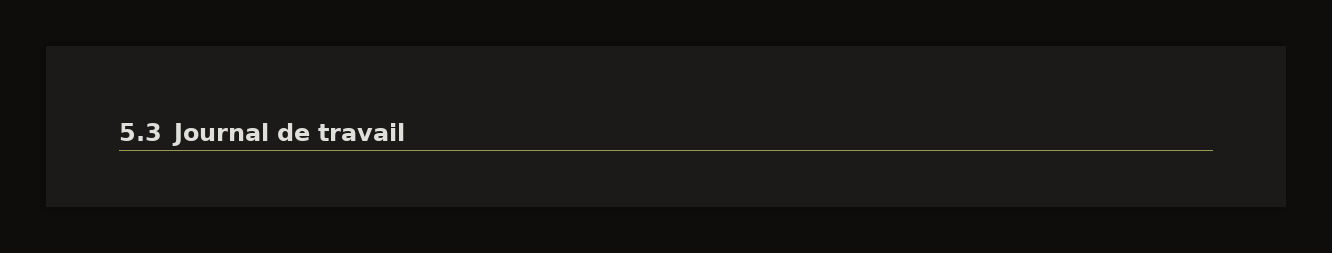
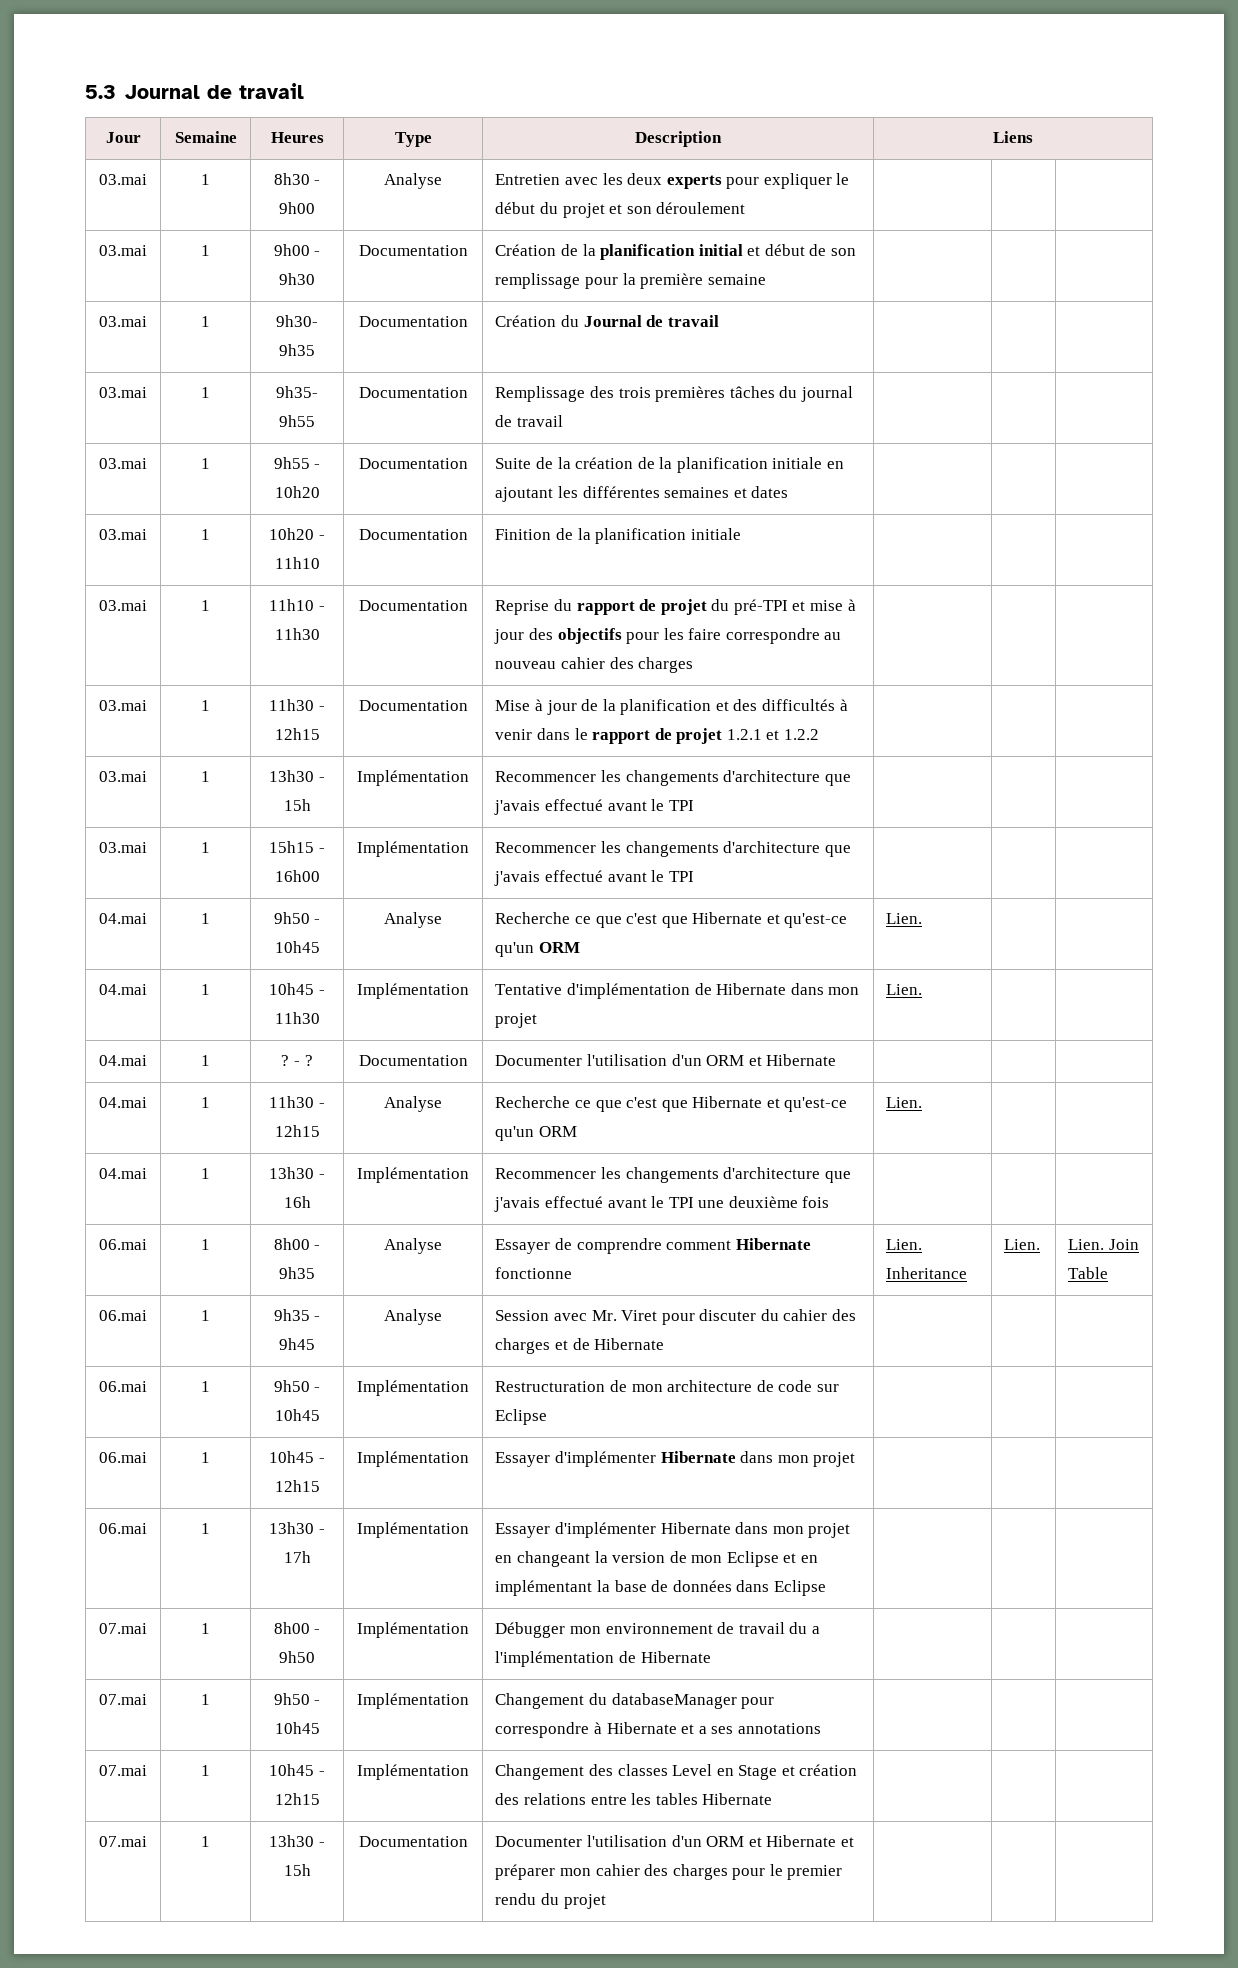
+ Jour | Semaine | Heures | Type | Description | Liens
+ 03.mai | 1 | 8h30 - 9h00 | Analyse | Entretien avec les deux experts pour expliquer le début du projet et son déroulement | | |
+ 03.mai | 1 | 9h00 - 9h30 | Documentation | Création de la planification initial et début de son remplissage pour la première semaine | | |
+ 03.mai | 1 | 9h30- 9h35 | Documentation | Création du Journal de travail | | |
+ 03.mai | 1 | 9h35- 9h55 | Documentation | Remplissage des trois premières tâches du journal de travail | | |
+ 03.mai | 1 | 9h55 - 10h20 | Documentation | Suite de la création de la planification initiale en ajoutant les différentes semaines et dates | | |
+ 03.mai | 1 | 10h20 - 11h10 | Documentation | Finition de la planification initiale | | |
+ 03.mai | 1 | 11h10 - 11h30 | Documentation | Reprise du rapport de projet du pré-TPI et mise à jour des objectifs pour les faire correspondre au nouveau cahier des charges | | |
+ 03.mai | 1 | 11h30 - 12h15 | Documentation | Mise à jour de la planification et des difficultés à venir dans le rapport de projet 1.2.1 et 1.2.2 | | |
+ 03.mai | 1 | 13h30 - 15h | Implémentation | Recommencer les changements d'architecture que j'avais effectué avant le TPI | | |
+ 03.mai | 1 | 15h15 - 16h00 | Implémentation | Recommencer les changements d'architecture que j'avais effectué avant le TPI | | |
+ 04.mai | 1 | 9h50 - 10h45 | Analyse | Recherche ce que c'est que Hibernate et qu'est-ce qu'un ORM | Lien. | |
+ 04.mai | 1 | 10h45 - 11h30 | Implémentation | Tentative d'implémentation de Hibernate dans mon projet | Lien. | |
+ 04.mai | 1 | ? - ? | Documentation | Documenter l'utilisation d'un ORM et Hibernate | | |
+ 04.mai | 1 | 11h30 - 12h15 | Analyse | Recherche ce que c'est que Hibernate et qu'est-ce qu'un ORM | Lien. | |
+ 04.mai | 1 | 13h30 - 16h | Implémentation | Recommencer les changements d'architecture que j'avais effectué avant le TPI une deuxième fois | | |
+ 06.mai | 1 | 8h00 - 9h35 | Analyse | Essayer de comprendre comment Hibernate fonctionne | Lien. Inheritance | Lien. | Lien. Join Table
+ 06.mai | 1 | 9h35 - 9h45 | Analyse | Session avec Mr. Viret pour discuter du cahier des charges et de Hibernate | | |
+ 06.mai | 1 | 9h50 - 10h45 | Implémentation | Restructuration de mon architecture de code sur Eclipse | | |
+ 06.mai | 1 | 10h45 - 12h15 | Implémentation | Essayer d'implémenter Hibernate dans mon projet | | |
+ 06.mai | 1 | 13h30 - 17h | Implémentation | Essayer d'implémenter Hibernate dans mon projet en changeant la version de mon Eclipse et en implémentant la base de données dans Eclipse | | |
+ 07.mai | 1 | 8h00 - 9h50 | Implémentation | Débugger mon environnement de travail du a l'implémentation de Hibernate | | |
+ 07.mai | 1 | 9h50 - 10h45 | Implémentation | Changement du databaseManager pour correspondre à Hibernate et a ses annotations | | |
+ 07.mai | 1 | 10h45 - 12h15 | Implémentation | Changement des classes Level en Stage et création des relations entre les tables Hibernate | | |
+ 07.mai | 1 | 13h30 - 15h | Documentation | Documenter l'utilisation d'un ORM et Hibernate et préparer mon cahier des charges pour le premier rendu du projet | | |

